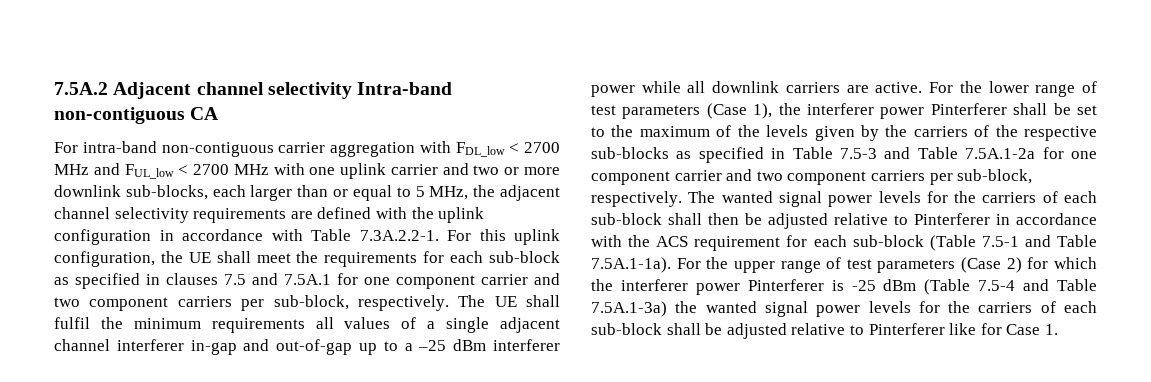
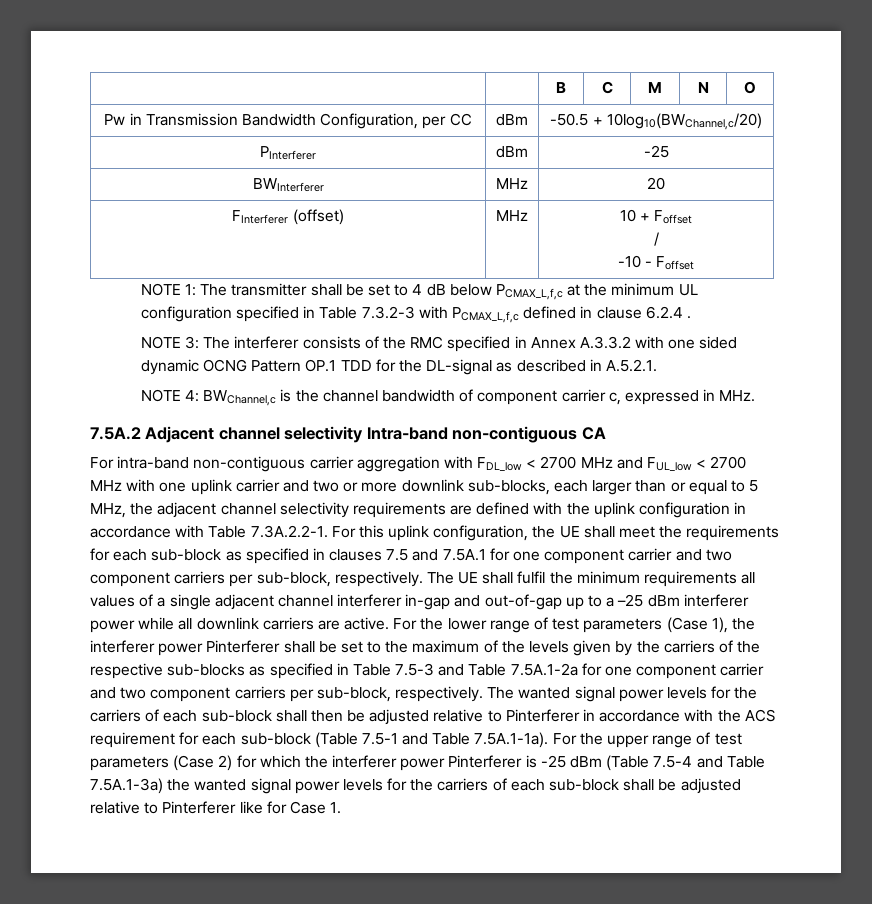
+ | | B | C | M | N | O
+ Pw in Transmission Bandwidth Configuration, per CC | dBm | -50.5 + 10log10(BWChannel,c/20)
+ PInterferer | dBm | -25
+ BWInterferer | MHz | 20
+ FInterferer (offset) | MHz | 10 + Foffset
+ /
+ -10 - Foffset
+ NOTE 1: The transmitter shall be set to 4 dB below PCMAX_L,f,c at the minimum UL configuration specified in Table 7.3.2-3 with PCMAX_L,f,c defined in clause 6.2.4 .
+ NOTE 3: The interferer consists of the RMC specified in Annex A.3.3.2 with one sided dynamic OCNG Pattern OP.1 TDD for the DL-signal as described in A.5.2.1.
+ NOTE 4: BWChannel,c is the channel bandwidth of component carrier c, expressed in MHz.

